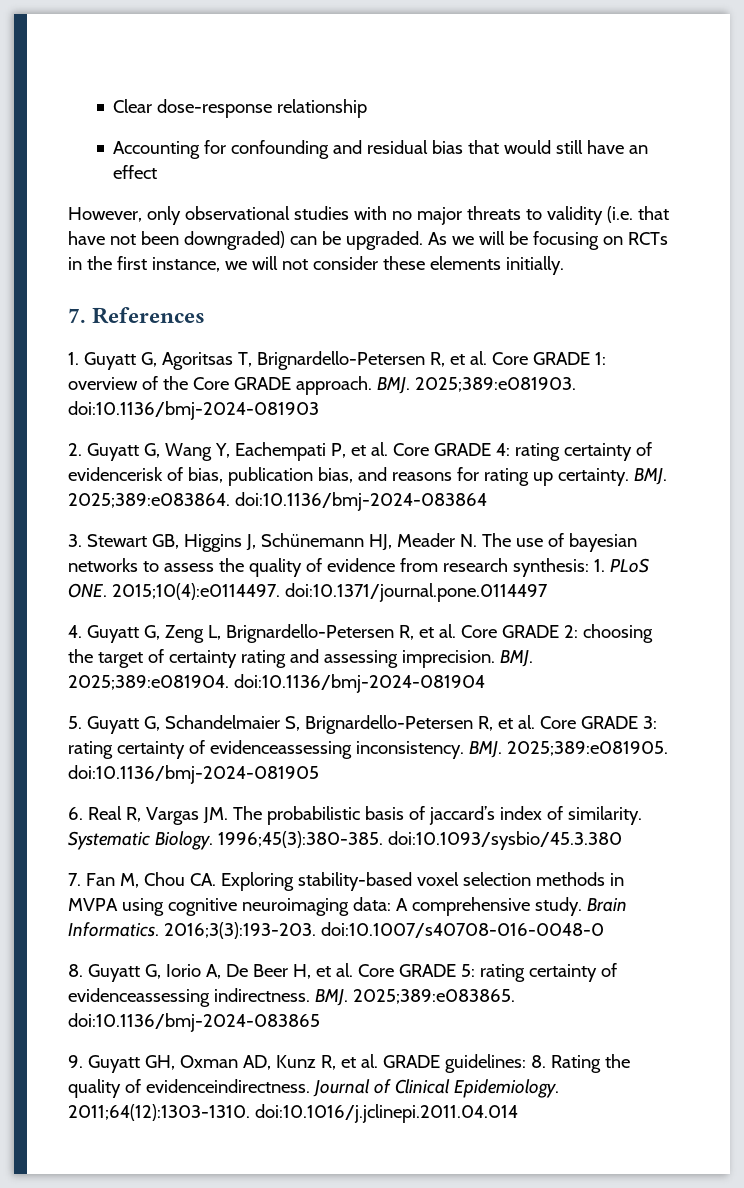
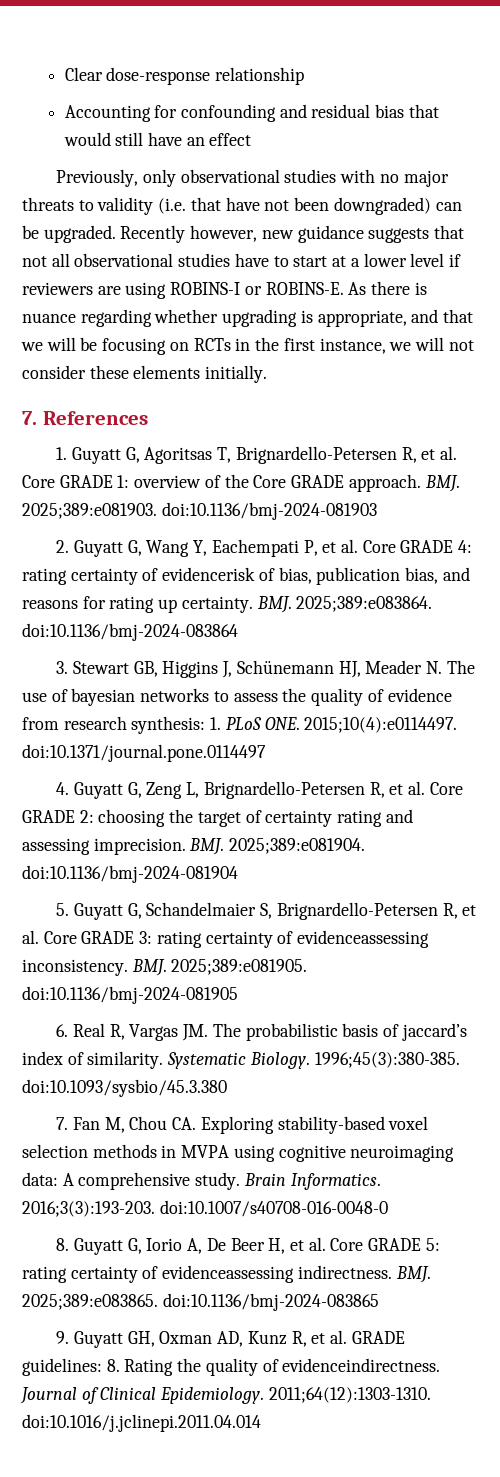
- However, only observational studies with no major threats to validity (i.e. that have not been downgraded) can be upgraded.
+ Previously, only observational studies with no major threats to validity (i.e. that have not been downgraded) can be upgraded.
- As we will be focusing on RCTs in the first instance, we will not consider these elements initially.
+ Recently however, new guidance suggests that not all observational studies have to start at a lower level if reviewers are using ROBINS-I or ROBINS-E. As there is nuance regarding whether upgrading is appropriate, and that we will be focusing on RCTs in the first instance, we will not consider these elements initially.

